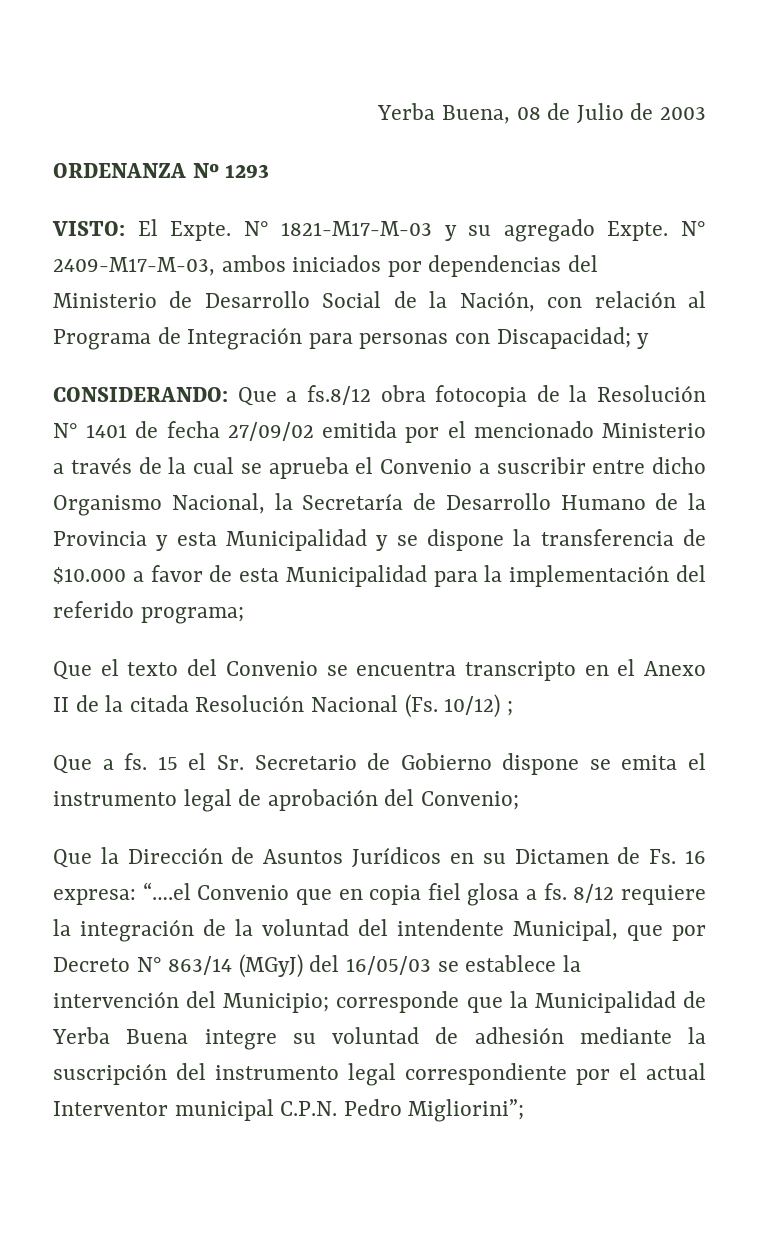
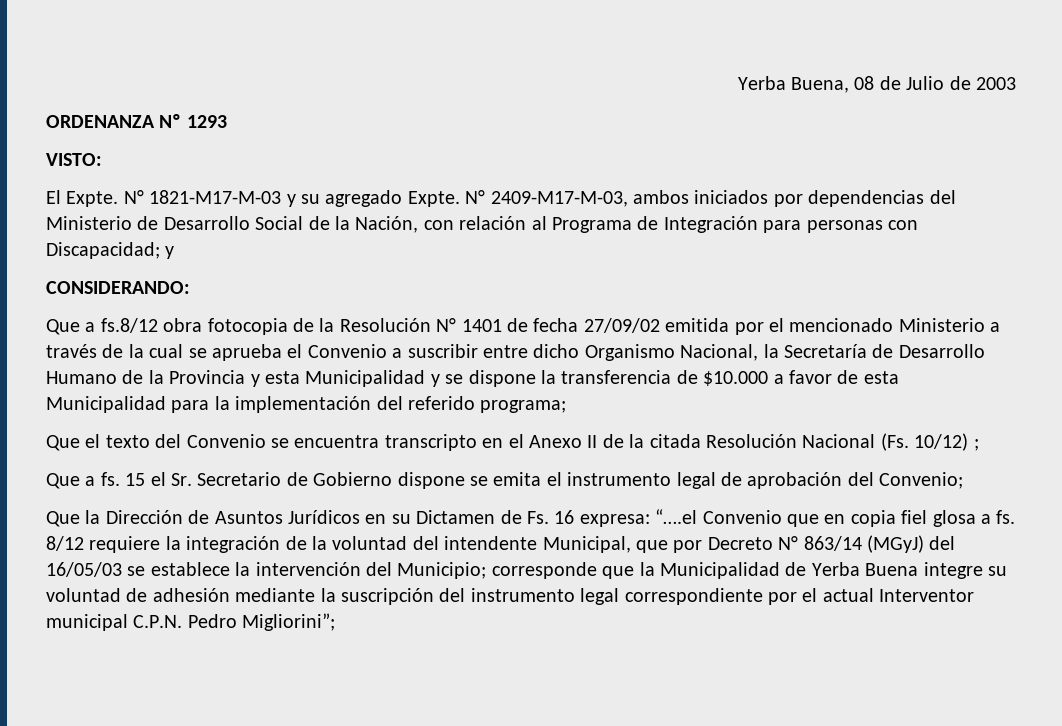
- VISTO: El Expte.
+ VISTO:
+ El Expte.
- CONSIDERANDO: Que a fs.8/12 obra fotocopia de la Resolución N° 1401 de fecha 27/09/02 emitida por el mencionado Ministerio a través de la cual se aprueba el Convenio a suscribir entre dicho Organismo Nacional, la Secretaría de Desarrollo Humano de la Provincia y esta Municipalidad y se dispone la transferencia de $10.000 a favor de esta Municipalidad para la implementación del referido programa;
+ CONSIDERANDO:
+ Que a fs.8/12 obra fotocopia de la Resolución N° 1401 de fecha 27/09/02 emitida por el mencionado Ministerio a través de la cual se aprueba el Convenio a suscribir entre dicho Organismo Nacional, la Secretaría de Desarrollo Humano de la Provincia y esta Municipalidad y se dispone la transferencia de $10.000 a favor de esta Municipalidad para la implementación del referido programa;

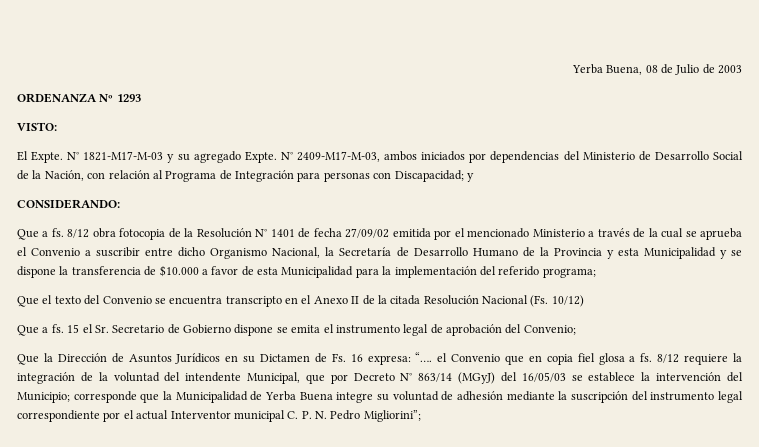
- Que a fs.8/12 obra fotocopia de la Resolución N° 1401 de fecha 27/09/02 emitida por el mencionado Ministerio a través de la cual se aprueba el Convenio a suscribir entre dicho Organismo Nacional, la Secretaría de Desarrollo Humano de la Provincia y esta Municipalidad y se dispone la transferencia de $10.000 a favor de esta Municipalidad para la implementación del referido programa;
+ Que a fs. 8/12 obra fotocopia de la Resolución N° 1401 de fecha 27/09/02 emitida por el mencionado Ministerio a través de la cual se aprueba el Convenio a suscribir entre dicho Organismo Nacional, la Secretaría de Desarrollo Humano de la Provincia y esta Municipalidad y se dispone la transferencia de $10.000 a favor de esta Municipalidad para la implementación del referido programa;
- Que el texto del Convenio se encuentra transcripto en el Anexo II de la citada Resolución Nacional (Fs. 10/12) ;
+ Que el texto del Convenio se encuentra transcripto en el Anexo II de la citada Resolución Nacional (Fs. 10/12)
- Que la Dirección de Asuntos Jurídicos en su Dictamen de Fs. 16 expresa: “….el Convenio que en copia fiel glosa a fs.
+ Que la Dirección de Asuntos Jurídicos en su Dictamen de Fs. 16 expresa: “…. el Convenio que en copia fiel glosa a fs.
- 8/12 requiere la integración de la voluntad del intendente Municipal, que por Decreto N° 863/14 (MGyJ) del 16/05/03 se establece la intervención del Municipio; corresponde que la Municipalidad de Yerba Buena integre su voluntad de adhesión mediante la suscripción del instrumento legal correspondiente por el actual Interventor municipal C.P.N. Pedro Migliorini”;
+ 8/12 requiere la integración de la voluntad del intendente Municipal, que por Decreto N° 863/14 (MGyJ) del 16/05/03 se establece la intervención del Municipio; corresponde que la Municipalidad de Yerba Buena integre su voluntad de adhesión mediante la suscripción del instrumento legal correspondiente por el actual Interventor municipal C. P. N. Pedro Migliorini”;

